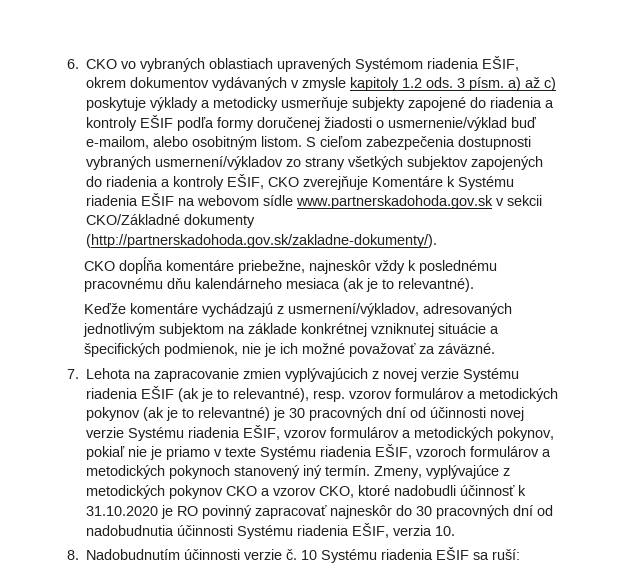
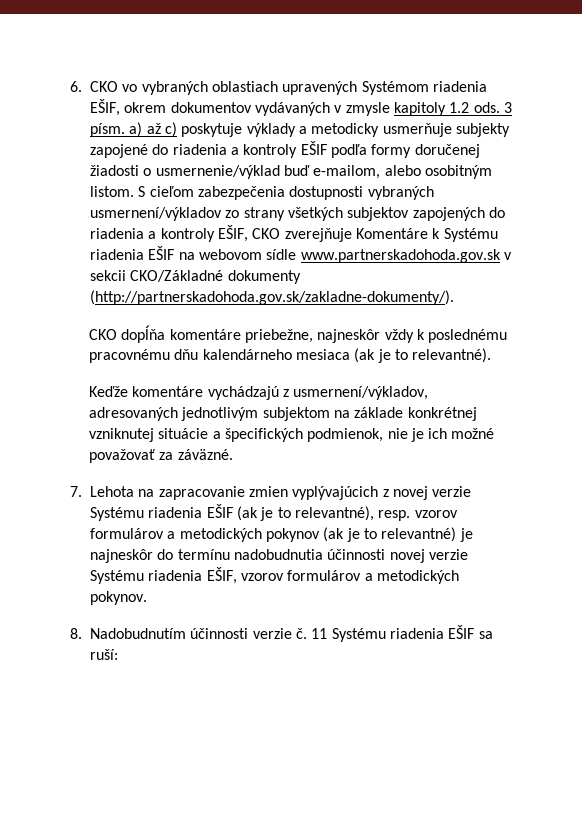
- 7. Lehota na zapracovanie zmien vyplývajúcich z novej verzie Systému riadenia EŠIF (ak je to relevantné), resp. vzorov formulárov a metodických pokynov (ak je to relevantné) je 30 pracovných dní od účinnosti novej verzie Systému riadenia EŠIF, vzorov formulárov a metodických pokynov, pokiaľ nie je priamo v texte Systému riadenia EŠIF, vzoroch formulárov a metodických pokynoch stanovený iný termín. Zmeny, vyplývajúce z metodických pokynov CKO a vzorov CKO, ktoré nadobudli účinnosť k 31.10.2020 je RO povinný zapracovať najneskôr do 30 pracovných dní od nadobudnutia účinnosti Systému riadenia EŠIF, verzia 10.
+ 7. Lehota na zapracovanie zmien vyplývajúcich z novej verzie Systému riadenia EŠIF (ak je to relevantné), resp. vzorov formulárov a metodických pokynov (ak je to relevantné) je najneskôr do termínu nadobudnutia účinnosti novej verzie Systému riadenia EŠIF, vzorov formulárov a metodických pokynov.
- 10 Systému riadenia EŠIF sa ruší:
+ 11 Systému riadenia EŠIF sa ruší:

